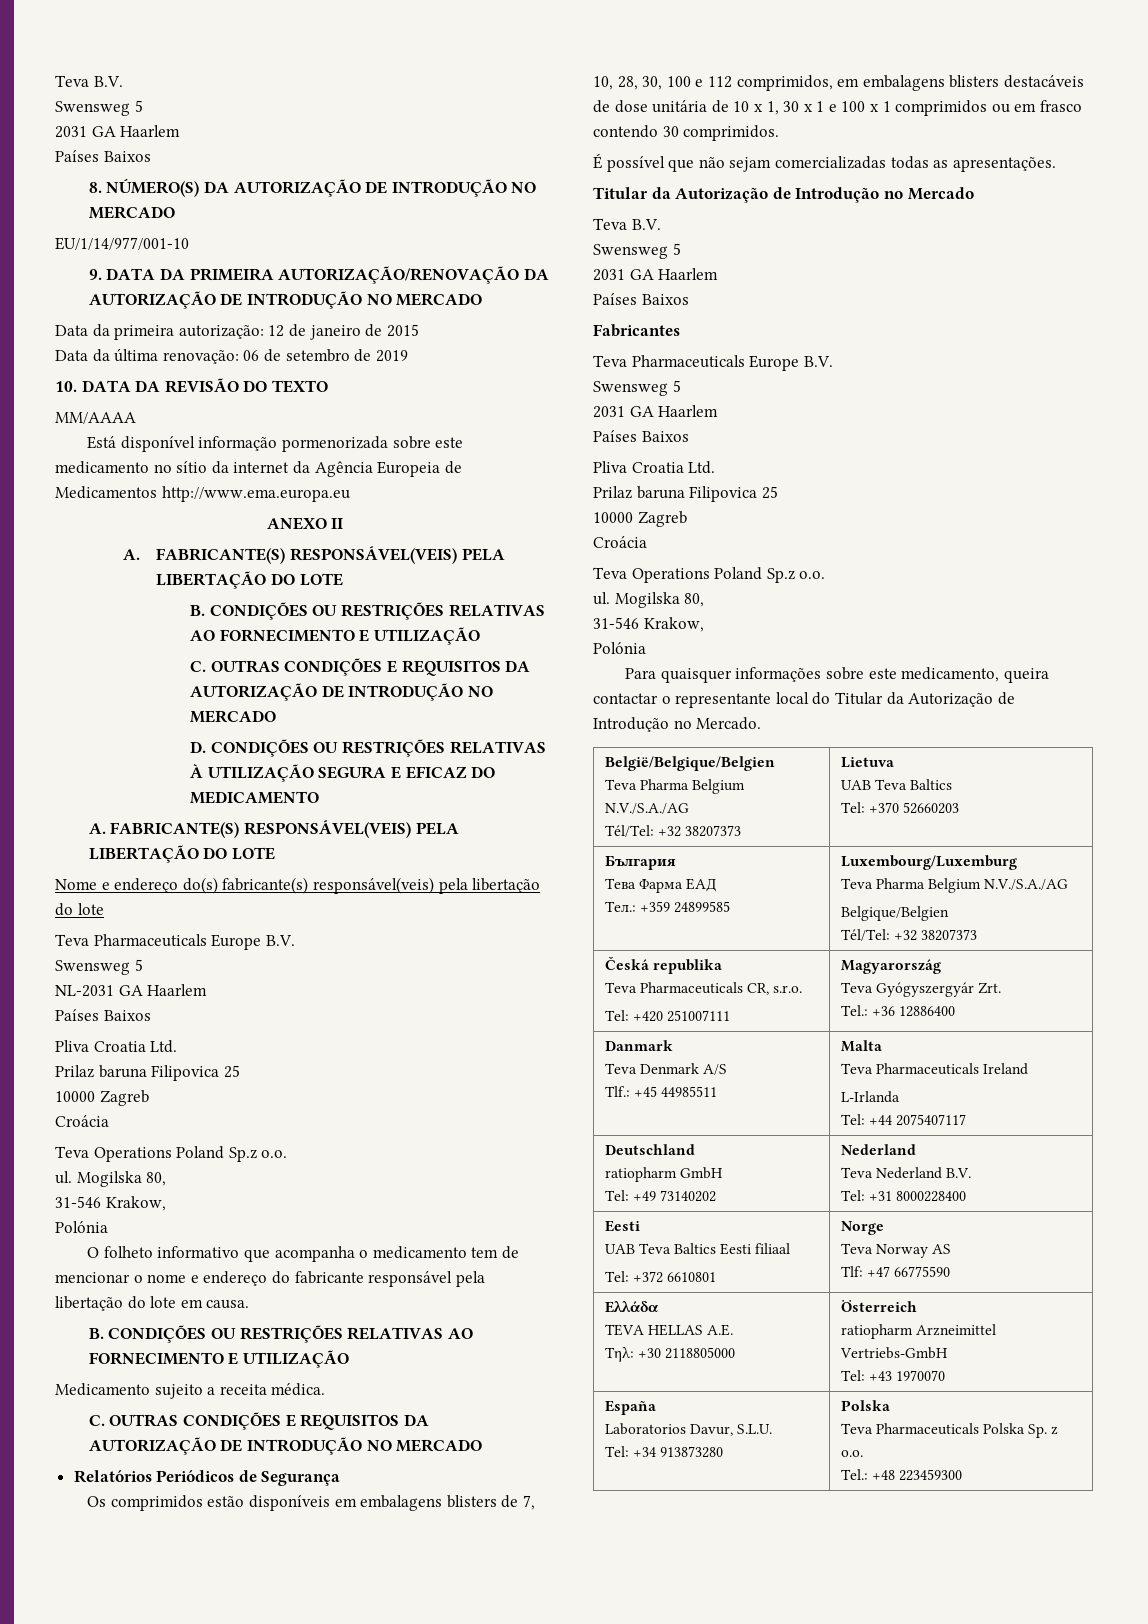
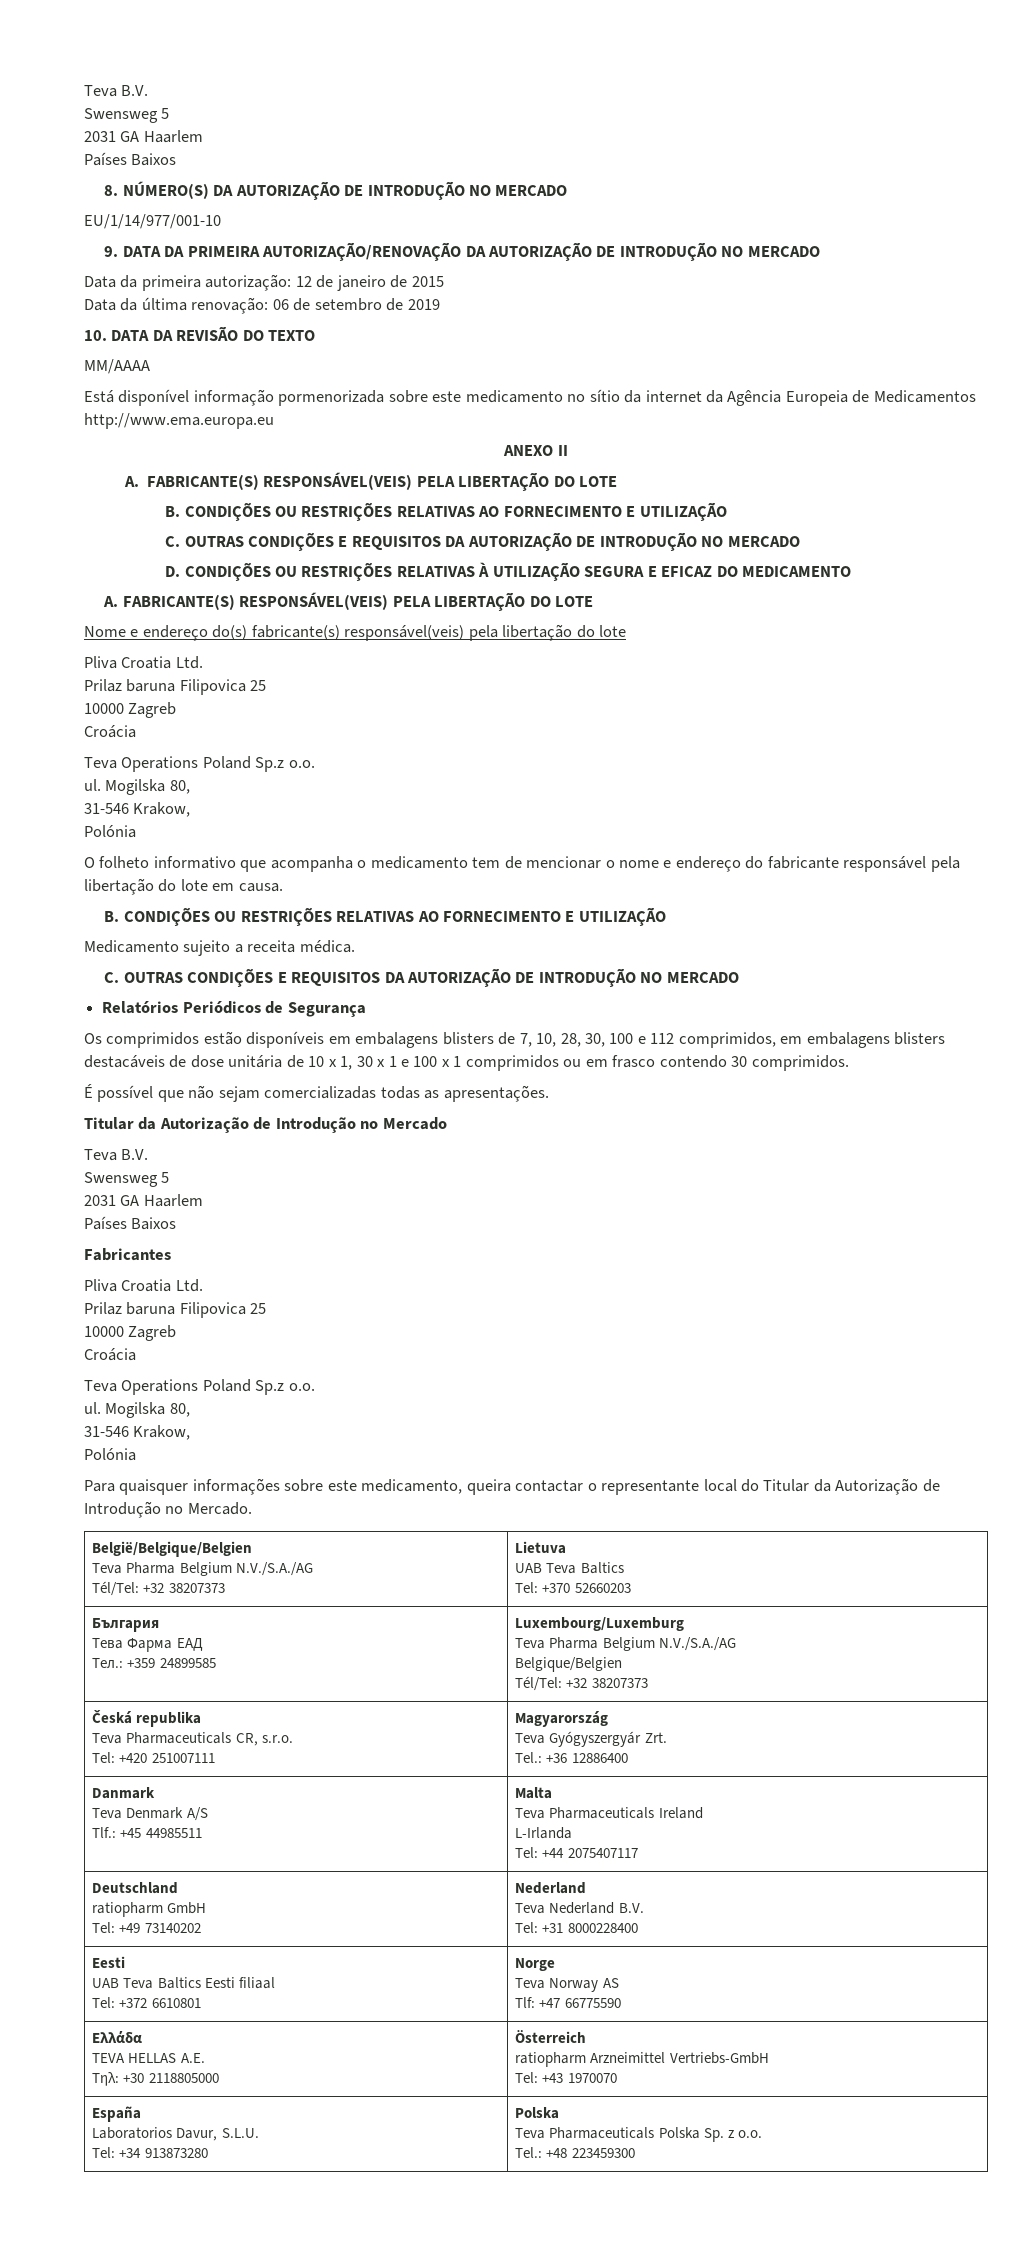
  Nome e endereço do(s) fabricante(s) responsável(veis) pela libertação do lote
- Teva Pharmaceuticals Europe B.V.
- Swensweg 5
- NL-2031 GA Haarlem
- Países Baixos
  Fabricantes
- Teva Pharmaceuticals Europe B.V.
- Swensweg 5
- 2031 GA Haarlem
- Países Baixos

